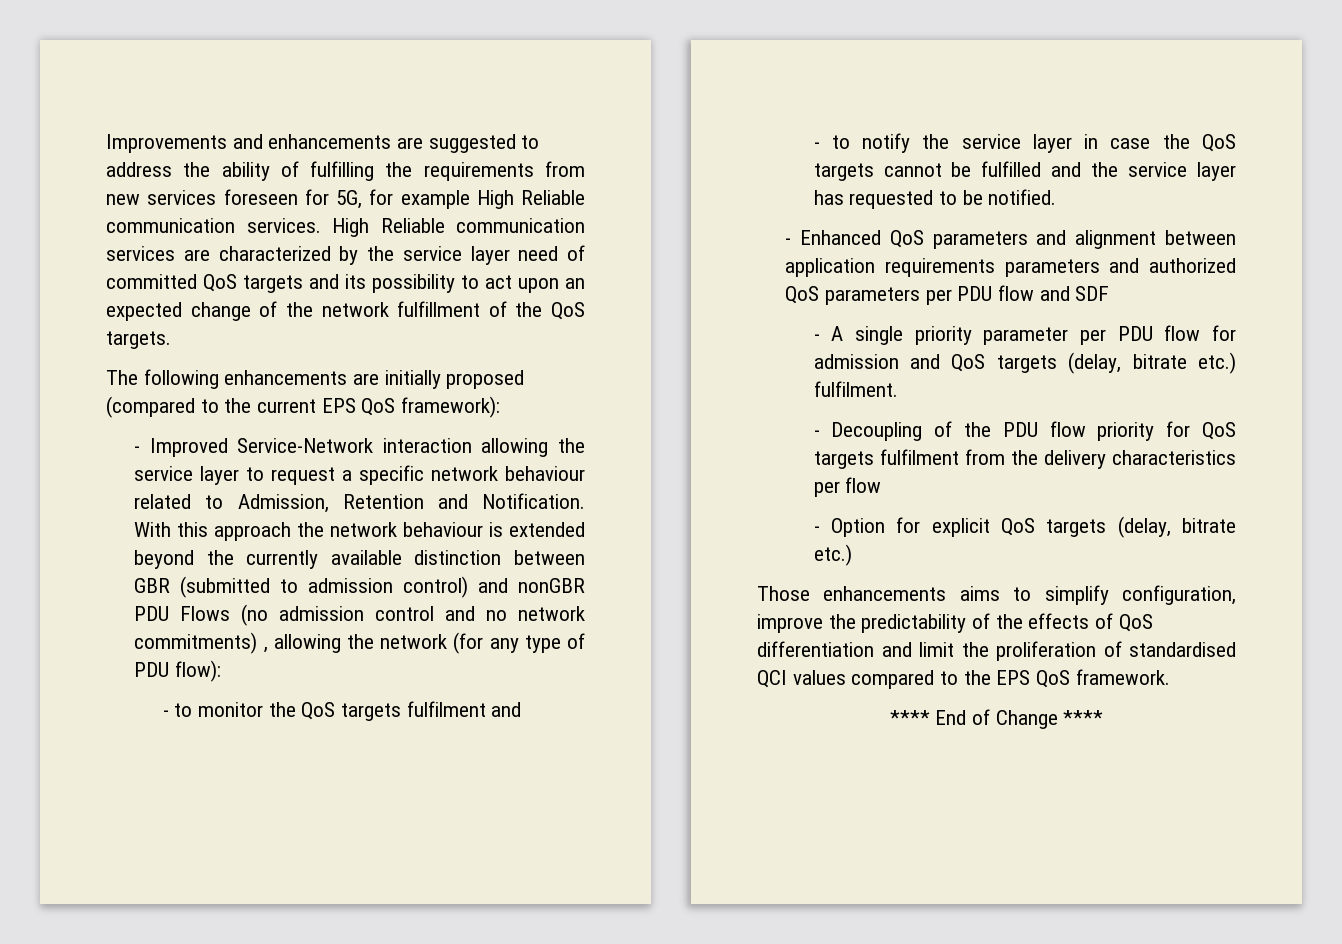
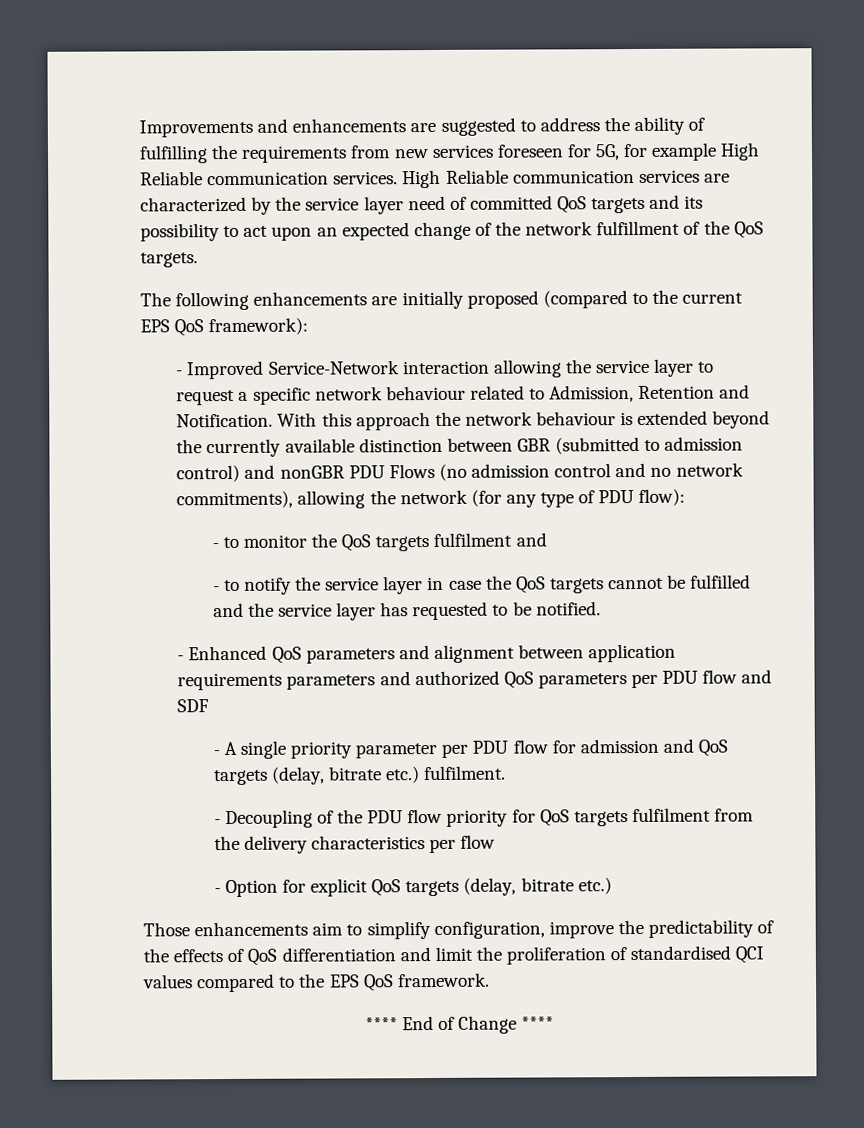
- With this approach the network behaviour is extended beyond the currently available distinction between GBR (submitted to admission control) and nonGBR PDU Flows (no admission control and no network commitments) , allowing the network (for any type of PDU flow):
+ With this approach the network behaviour is extended beyond the currently available distinction between GBR (submitted to admission control) and nonGBR PDU Flows (no admission control and no network commitments), allowing the network (for any type of PDU flow):
- Those enhancements aims to simplify configuration, improve the predictability of the effects of QoS differentiation and limit the proliferation of standardised QCI values compared to the EPS QoS framework.
+ Those enhancements aim to simplify configuration, improve the predictability of the effects of QoS differentiation and limit the proliferation of standardised QCI values compared to the EPS QoS framework.

